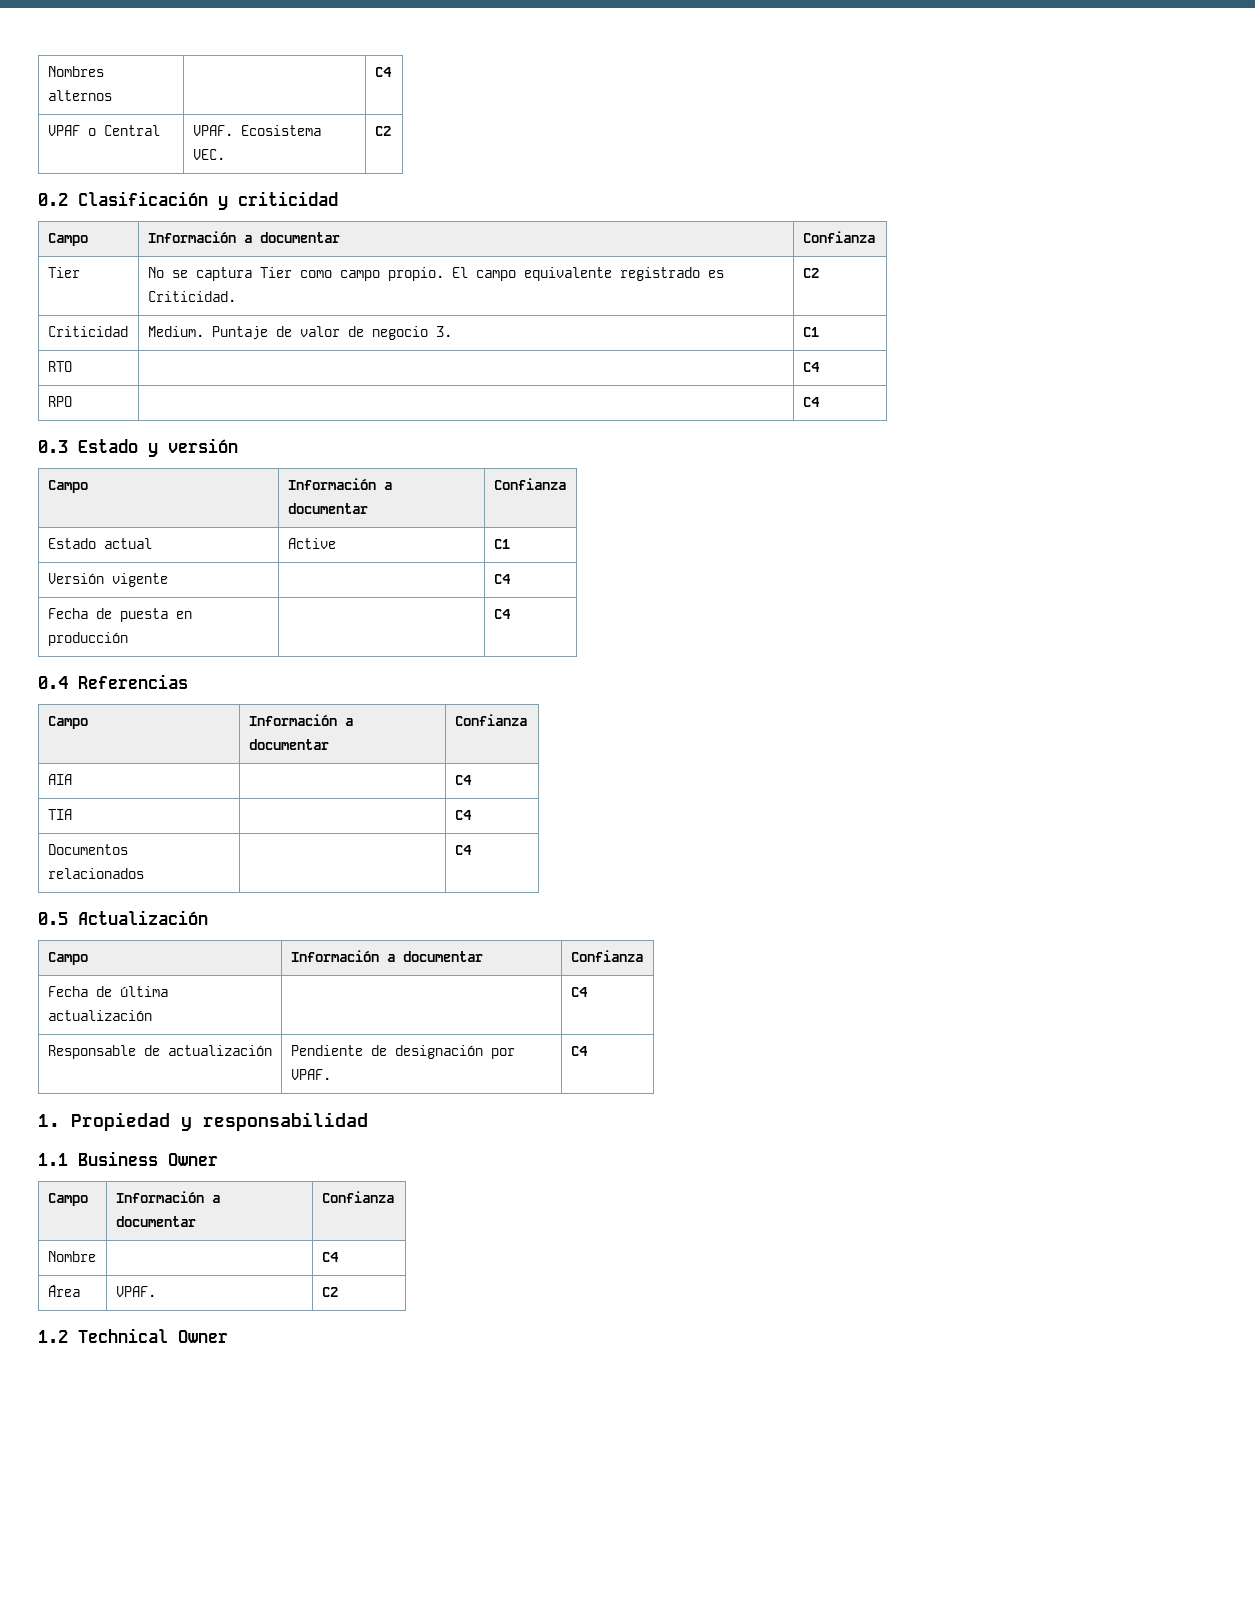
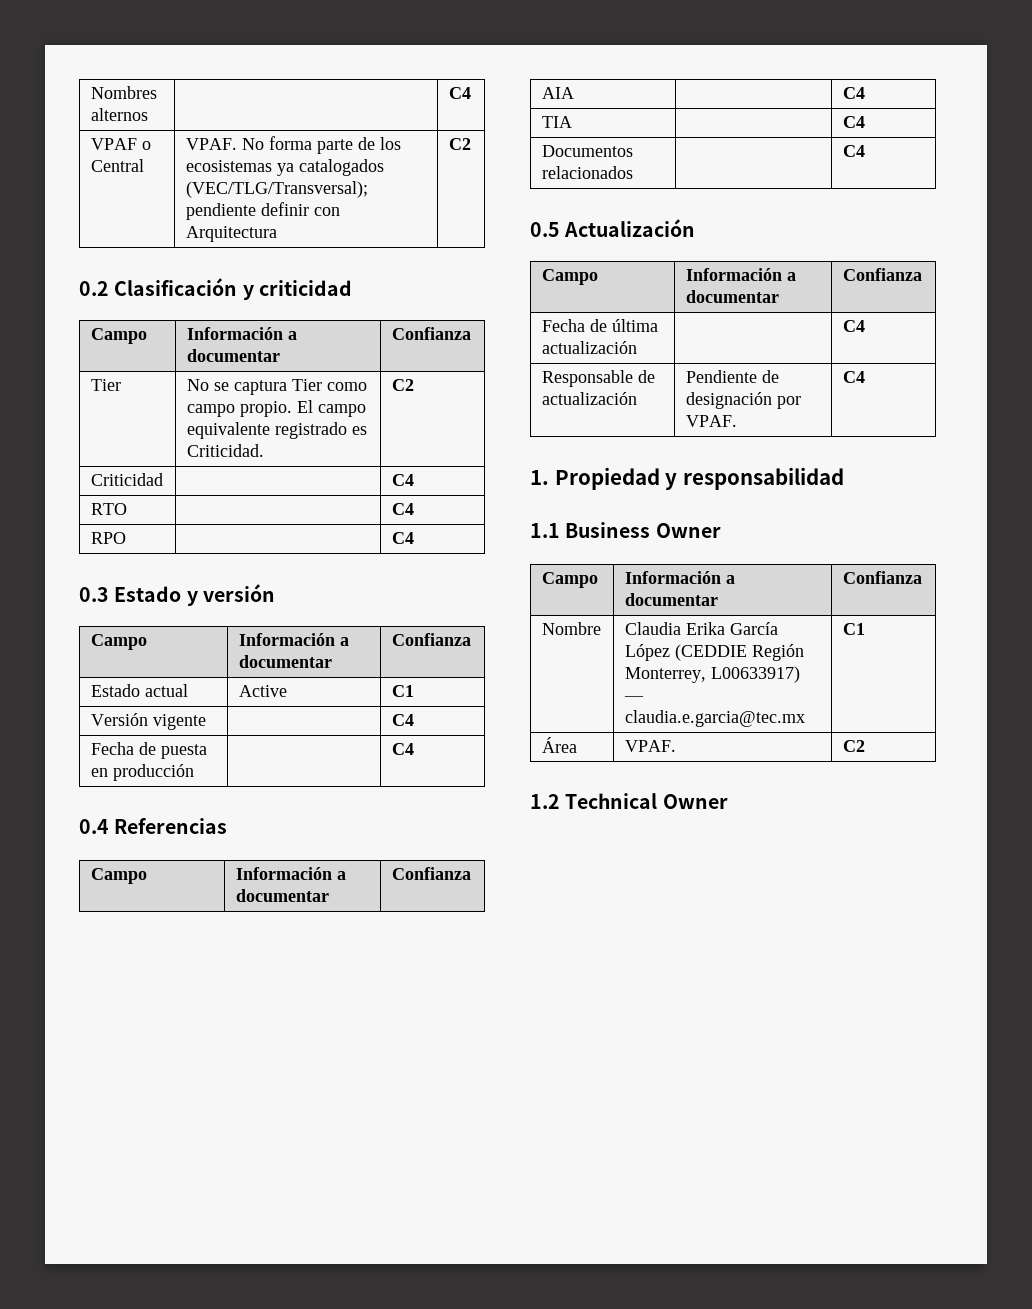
- VPAF o Central | VPAF. Ecosistema VEC. | C2
+ VPAF o Central | VPAF. No forma parte de los ecosistemas ya catalogados (VEC/TLG/Transversal); pendiente definir con Arquitectura | C2
- Criticidad | Medium. Puntaje de valor de negocio 3. | C1
+ Criticidad | | C4
- Nombre | | C4
+ Nombre | Claudia Erika García López (CEDDIE Región Monterrey, L00633917) — claudia.e.garcia@tec.mx | C1

